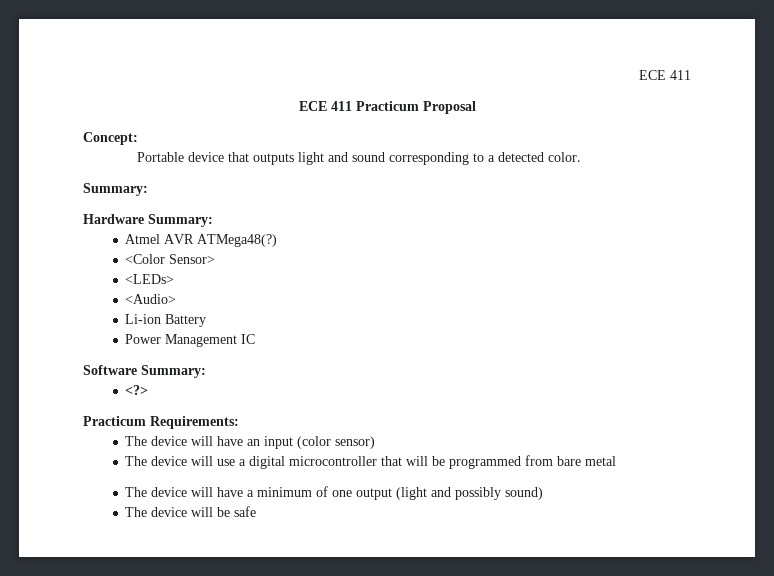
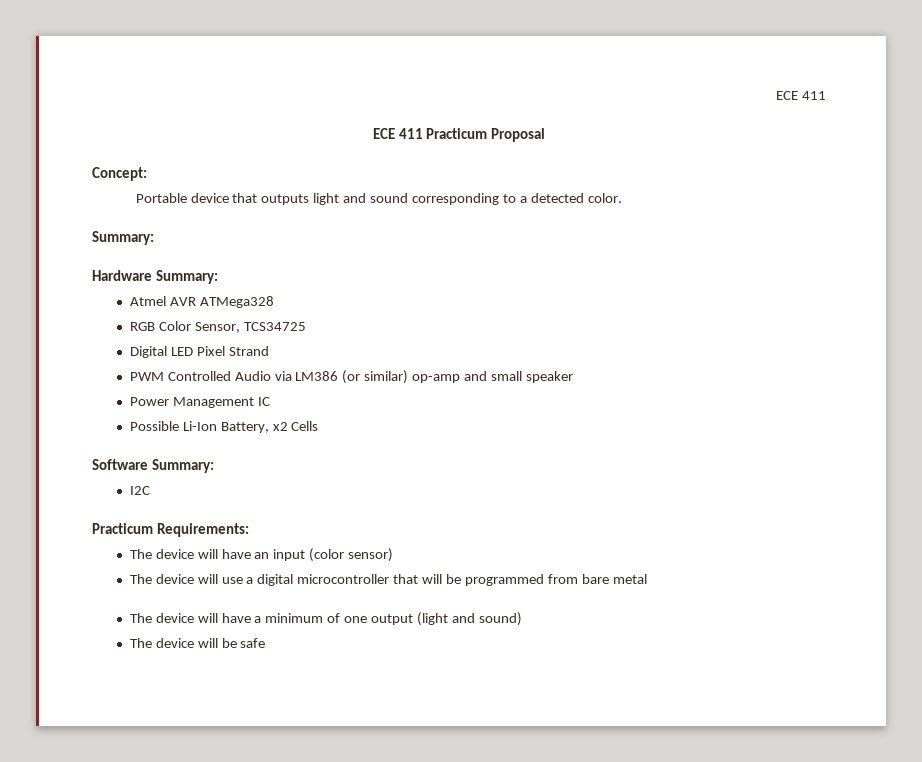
- Atmel AVR ATMega48(?)
- <Color Sensor>
- <LEDs>
- <Audio>
- Li-ion Battery
+ Atmel AVR ATMega328
+ RGB Color Sensor, TCS34725
+ Digital LED Pixel Strand
+ PWM Controlled Audio via LM386 (or similar) op-amp and small speaker
  Power Management IC
+ Possible Li-Ion Battery, x2 Cells
- <?>
+ I2C
- The device will have a minimum of one output (light and possibly sound)
+ The device will have a minimum of one output (light and sound)

